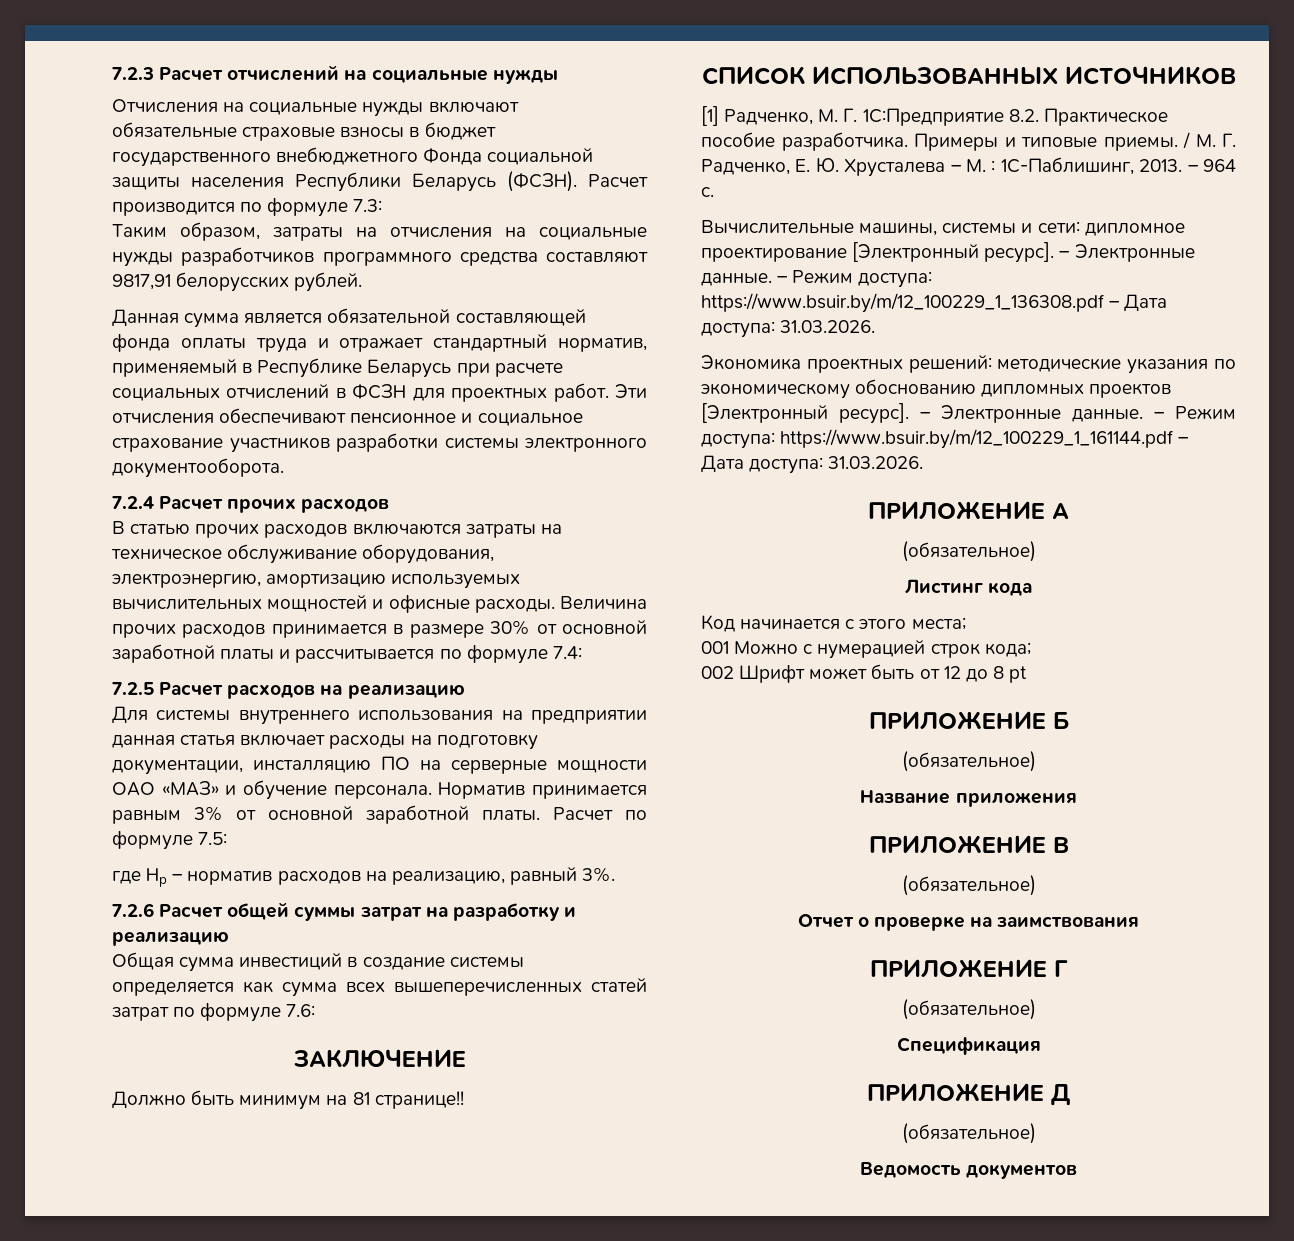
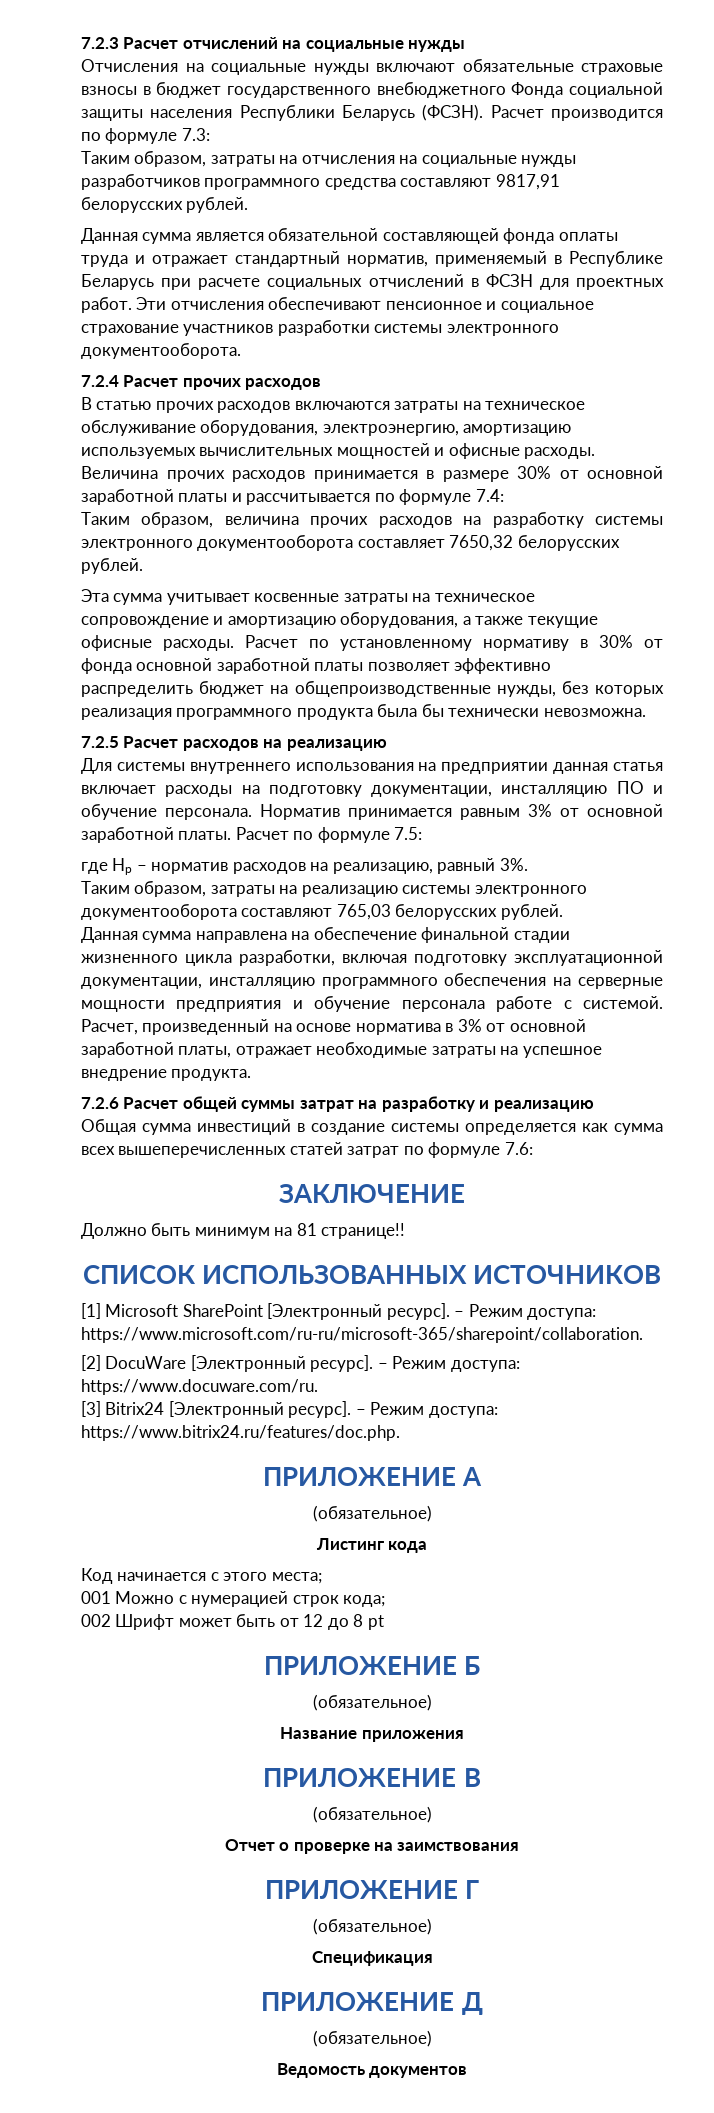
+ Таким образом, величина прочих расходов на разработку системы электронного документооборота составляет 7650,32 белорусских рублей.
+ Эта сумма учитывает косвенные затраты на техническое сопровождение и амортизацию оборудования, а также текущие офисные расходы. Расчет по установленному нормативу в 30% от фонда основной заработной платы позволяет эффективно распределить бюджет на общепроизводственные нужды, без которых реализация программного продукта была бы технически невозможна.
- Для системы внутреннего использования на предприятии данная статья включает расходы на подготовку документации, инсталляцию ПО на серверные мощности ОАО «МАЗ» и обучение персонала.
+ Для системы внутреннего использования на предприятии данная статья включает расходы на подготовку документации, инсталляцию ПО и обучение персонала.
+ Таким образом, затраты на реализацию системы электронного документооборота составляют 765,03 белорусских рублей.
+ Данная сумма направлена на обеспечение финальной стадии жизненного цикла разработки, включая подготовку эксплуатационной документации, инсталляцию программного обеспечения на серверные мощности предприятия и обучение персонала работе с системой. Расчет, произведенный на основе норматива в 3% от основной заработной платы, отражает необходимые затраты на успешное внедрение продукта.
- [1] Радченко, М. Г. 1С:Предприятие 8.2. Практическое пособие разработчика. Примеры и типовые приемы. / М. Г. Радченко, Е. Ю. Хрусталева – М. : 1C-Пaблишинг, 2013. – 964 с.
- Вычислительные машины, системы и сети: дипломное проектирование [Электронный ресурс]. – Электронные данные. – Режим доступа: https://www.bsuir.by/m/12_100229_1_136308.pdf – Дата доступа: 31.03.2026.
- Экономика проектных решений: методические указания по экономическому обоснованию дипломных проектов [Электронный ресурс]. – Электронные данные. – Режим доступа: https://www.bsuir.by/m/12_100229_1_161144.pdf – Дата доступа: 31.03.2026.
+ [1] Microsoft SharePoint [Электронный ресурс]. – Режим доступа: https://www.microsoft.com/ru-ru/microsoft-365/sharepoint/collaboration.
+ [2] DocuWare [Электронный ресурс]. – Режим доступа: https://www.docuware.com/ru.
+ [3] Bitrix24 [Электронный ресурс]. – Режим доступа: https://www.bitrix24.ru/features/doc.php.

